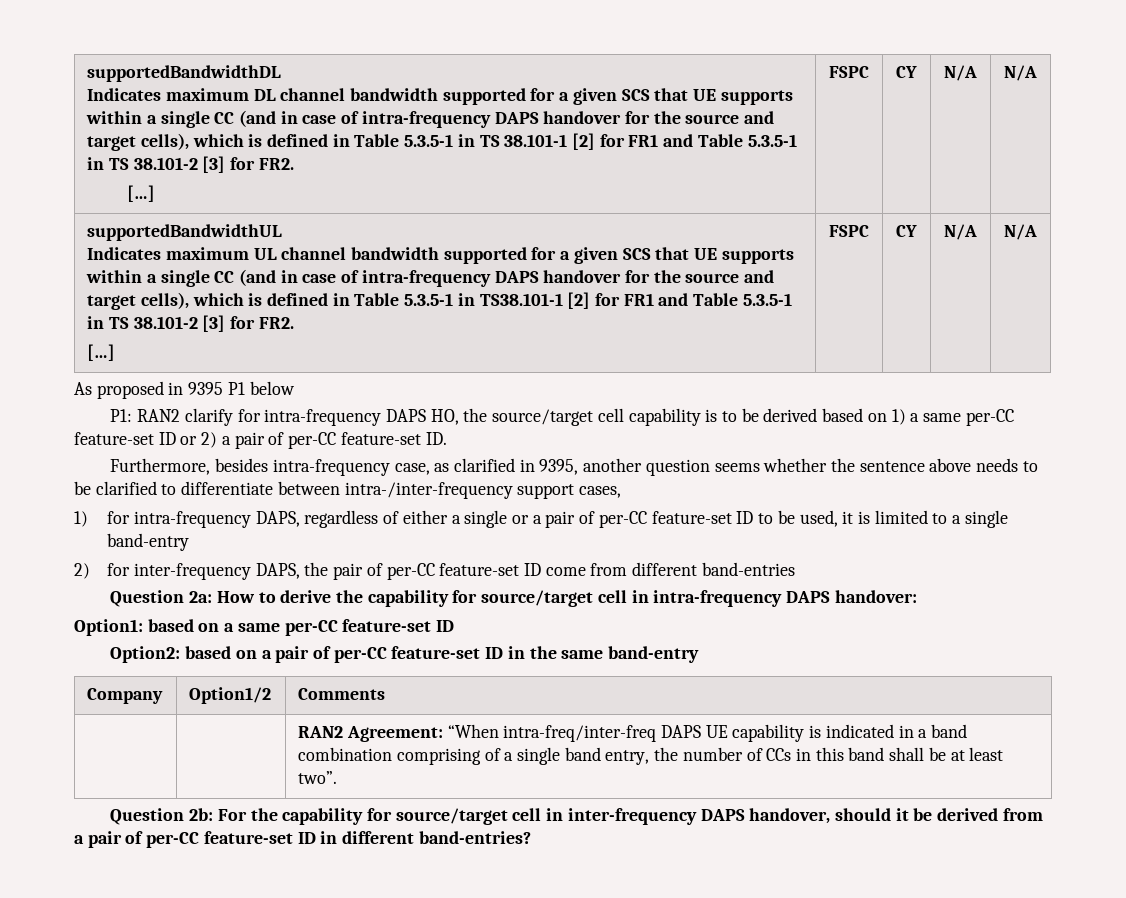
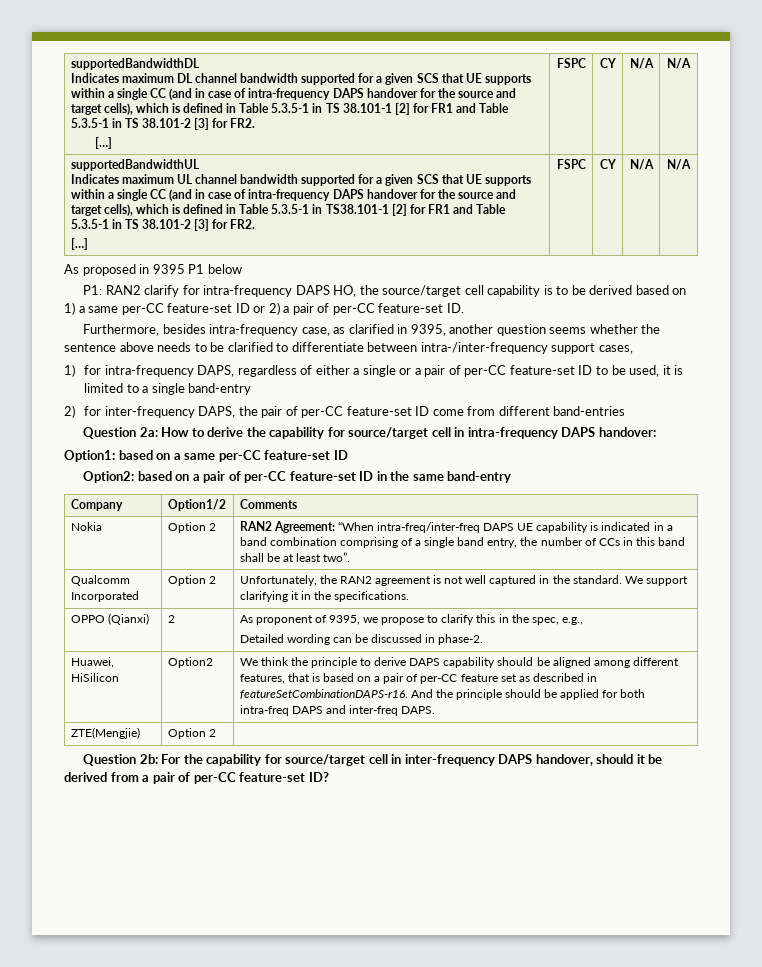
- | | RAN2 Agreement: “When intra-freq/inter-freq DAPS UE capability is indicated in a band combination comprising of a single band entry, the number of CCs in this band shall be at least two”.
+ Nokia | Option 2 | RAN2 Agreement: “When intra-freq/inter-freq DAPS UE capability is indicated in a band combination comprising of a single band entry, the number of CCs in this band shall be at least two”.
+ Qualcomm Incorporated | Option 2 | Unfortunately, the RAN2 agreement is not well captured in the standard. We support clarifying it in the specifications.
+ OPPO (Qianxi) | 2 | As proponent of 9395, we propose to clarify this in the spec, e.g.,
+ Detailed wording can be discussed in phase-2.
+ Huawei, HiSilicon | Option2 | We think the principle to derive DAPS capability should be aligned among different features, that is based on a pair of per-CC feature set as described in featureSetCombinationDAPS-r16. And the principle should be applied for both intra-freq DAPS and inter-freq DAPS.
+ ZTE(Mengjie) | Option 2 |
- Question 2b: For the capability for source/target cell in inter-frequency DAPS handover, should it be derived from a pair of per-CC feature-set ID in different band-entries?
+ Question 2b: For the capability for source/target cell in inter-frequency DAPS handover, should it be derived from a pair of per-CC feature-set ID?

